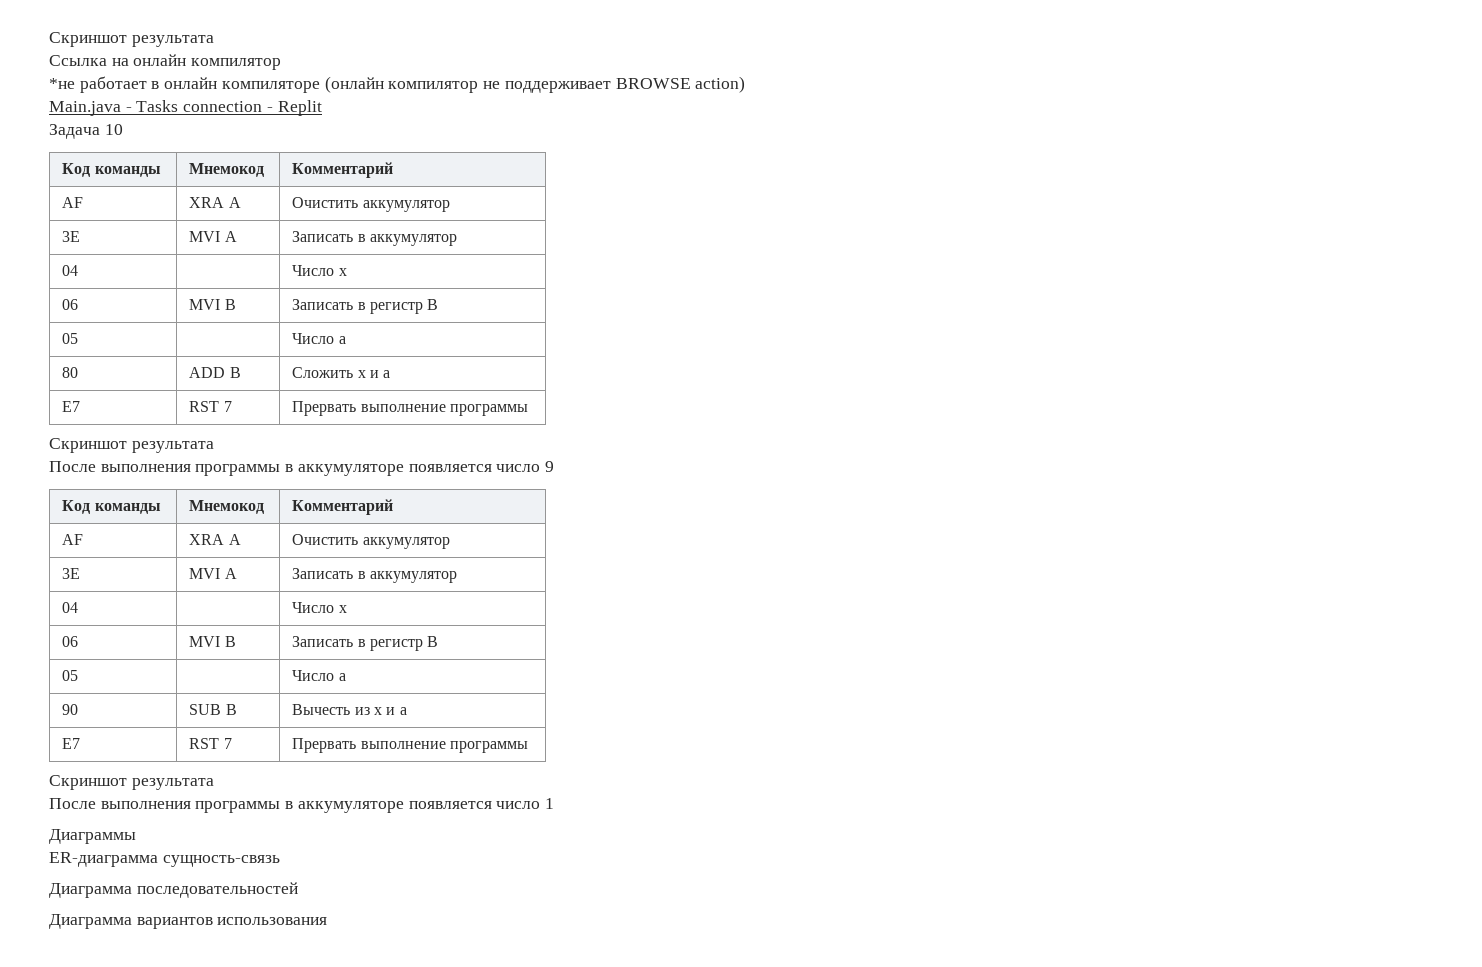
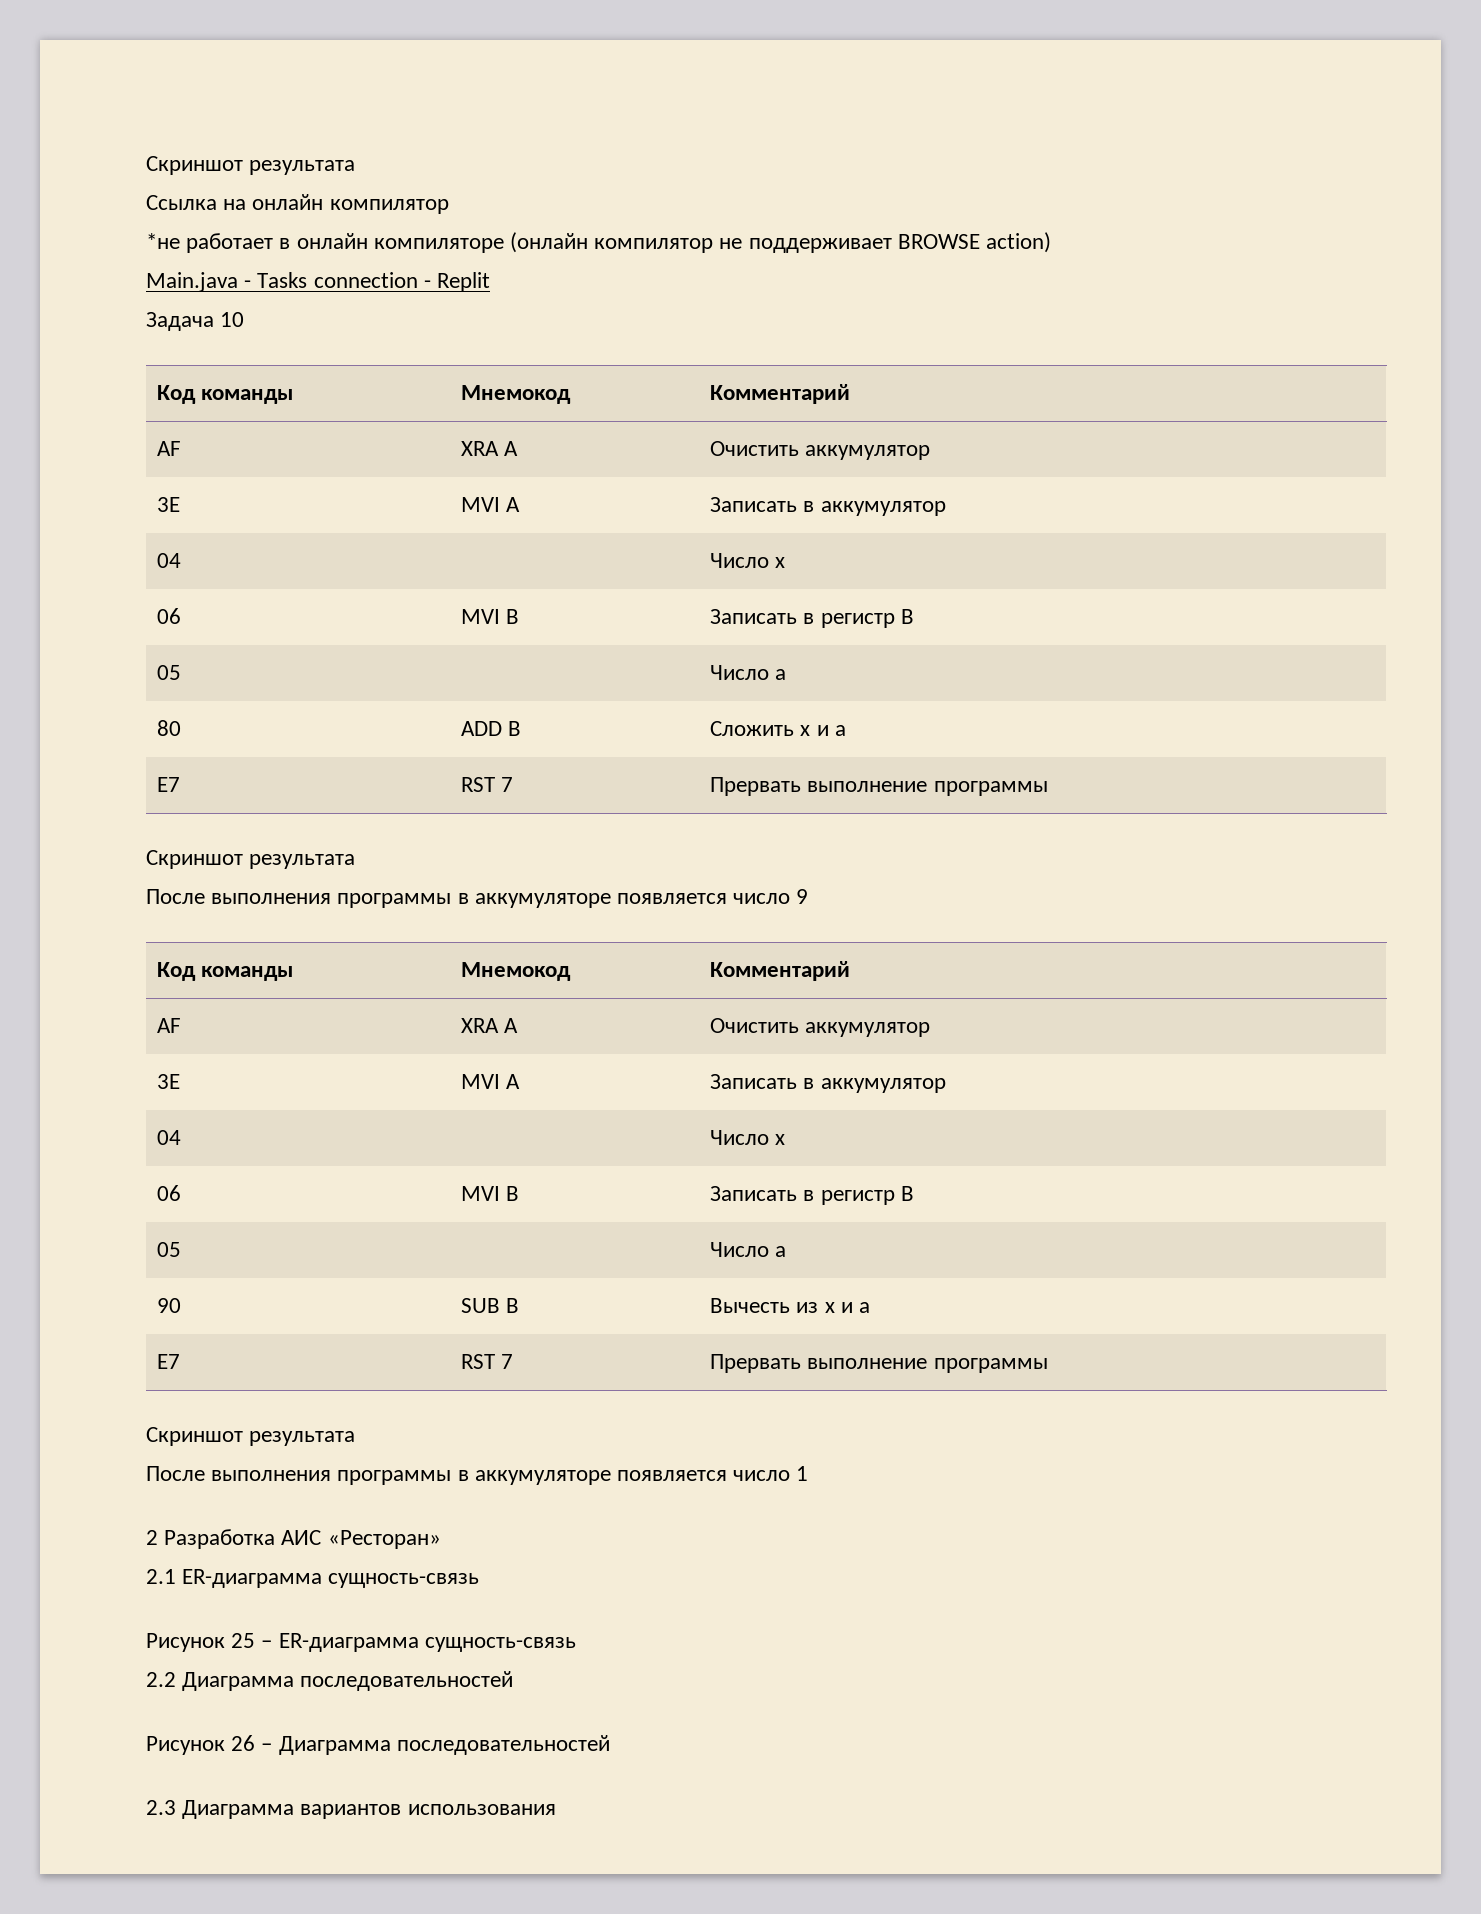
- Диаграммы
- ER-диаграмма сущность-связь
- Диаграмма последовательностей
- Диаграмма вариантов использования
+ 2 Разработка АИС «Ресторан»
+ 2.1 ER-диаграмма сущность-связь
+ Рисунок 25 – ER-диаграмма сущность-связь
+ 2.2 Диаграмма последовательностей
+ Рисунок 26 – Диаграмма последовательностей
+ 2.3 Диаграмма вариантов использования

